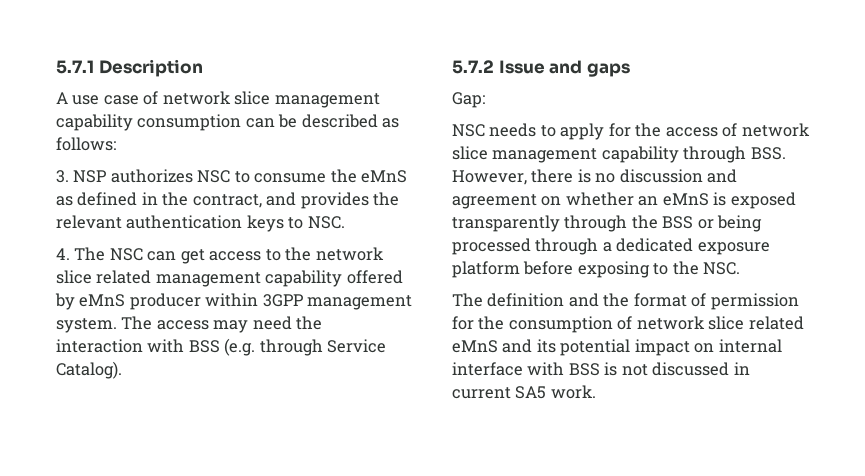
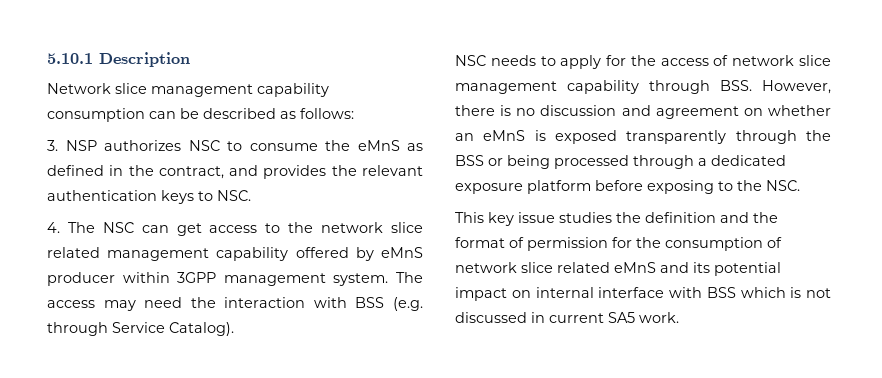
- 5.7.1 Description
+ 5.10.1 Description
- A use case of network slice management capability consumption can be described as follows:
+ Network slice management capability consumption can be described as follows:
- 5.7.2 Issue and gaps
- Gap:
- The definition and the format of permission for the consumption of network slice related eMnS and its potential impact on internal interface with BSS is not discussed in current SA5 work.
+ This key issue studies the definition and the format of permission for the consumption of network slice related eMnS and its potential impact on internal interface with BSS which is not discussed in current SA5 work.

